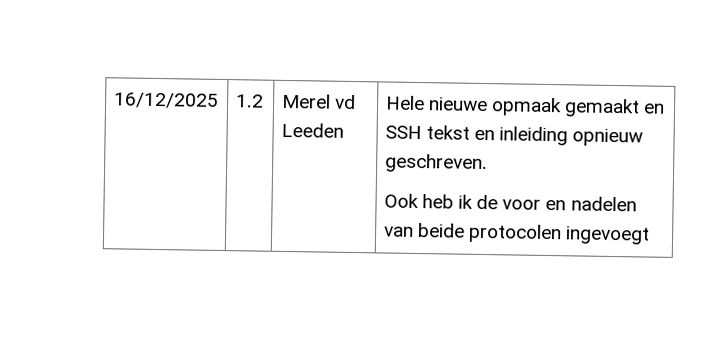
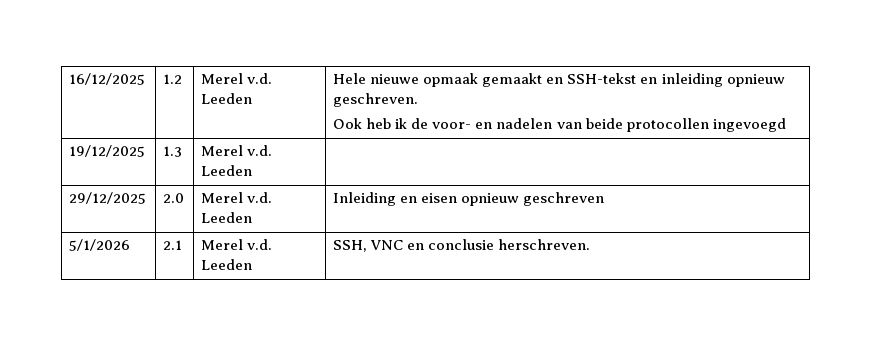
- 16/12/2025 | 1.2 | Merel vd Leeden | Hele nieuwe opmaak gemaakt en SSH tekst en inleiding opnieuw geschreven.
- Ook heb ik de voor en nadelen van beide protocolen ingevoegt
+ 16/12/2025 | 1.2 | Merel v.d. Leeden | Hele nieuwe opmaak gemaakt en SSH-tekst en inleiding opnieuw geschreven.
+ Ook heb ik de voor- en nadelen van beide protocollen ingevoegd
+ 19/12/2025 | 1.3 | Merel v.d. Leeden |
+ 29/12/2025 | 2.0 | Merel v.d. Leeden | Inleiding en eisen opnieuw geschreven
+ 5/1/2026 | 2.1 | Merel v.d. Leeden | SSH, VNC en conclusie herschreven.

